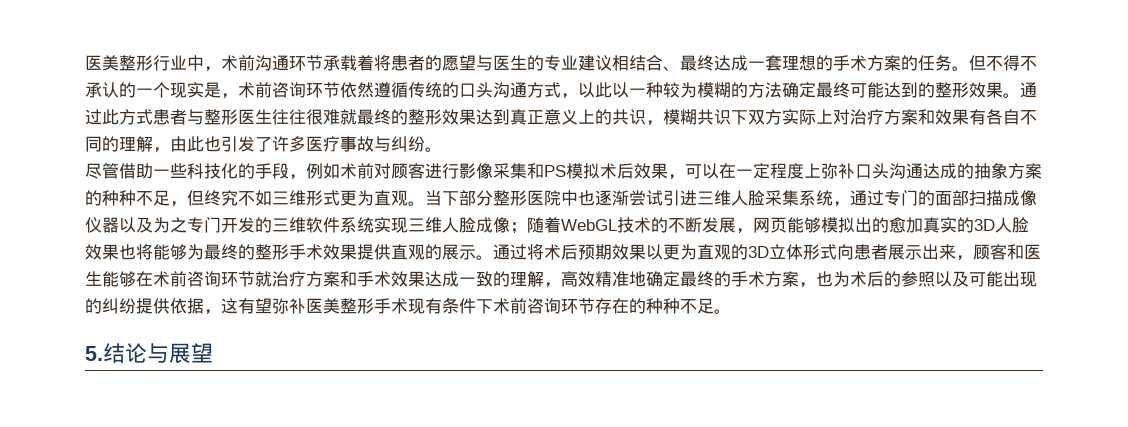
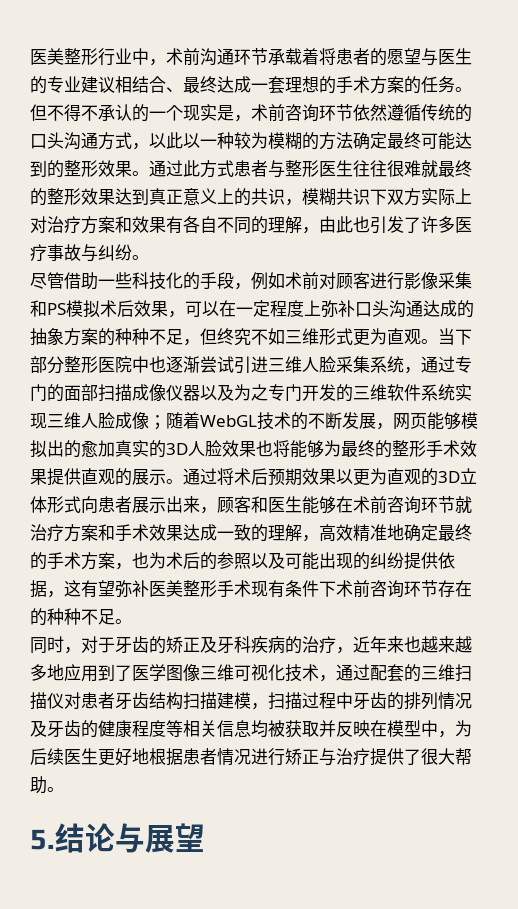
+ 同时，对于牙齿的矫正及牙科疾病的治疗，近年来也越来越多地应用到了医学图像三维可视化技术，通过配套的三维扫描仪对患者牙齿结构扫描建模，扫描过程中牙齿的排列情况及牙齿的健康程度等相关信息均被获取并反映在模型中，为后续医生更好地根据患者情况进行矫正与治疗提供了很大帮助。

